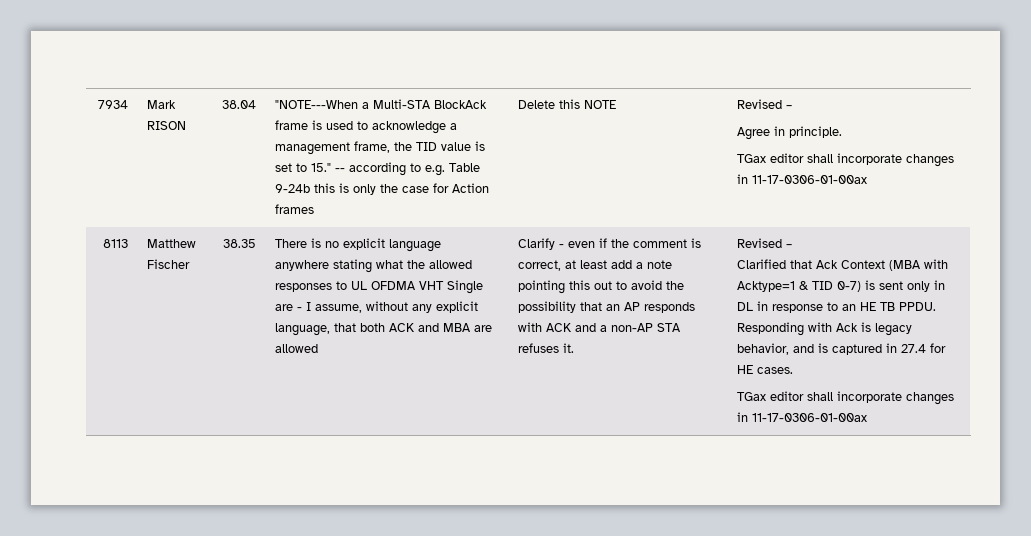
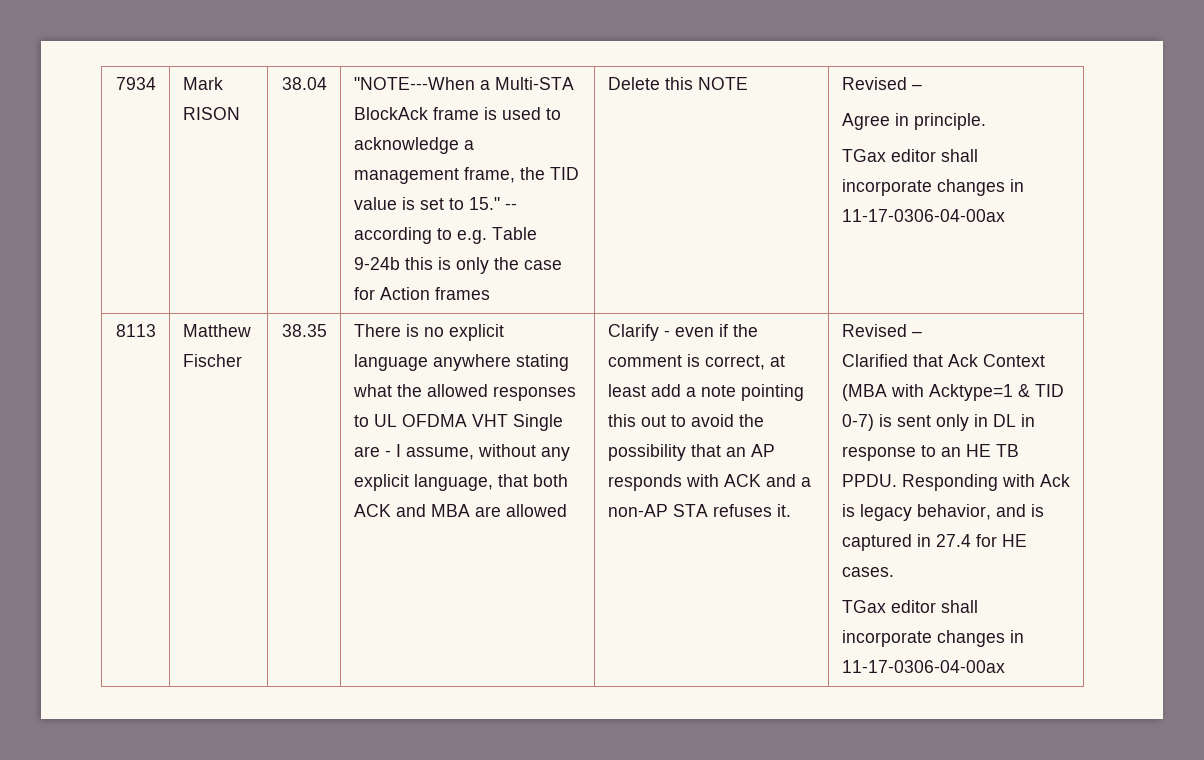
  Agree in principle.
- TGax editor shall incorporate changes in 11-17-0306-01-00ax
+ TGax editor shall incorporate changes in 11-17-0306-04-00ax
  Responding with Ack is legacy behavior, and is captured in 27.4 for HE cases.
- TGax editor shall incorporate changes in 11-17-0306-01-00ax
+ TGax editor shall incorporate changes in 11-17-0306-04-00ax

